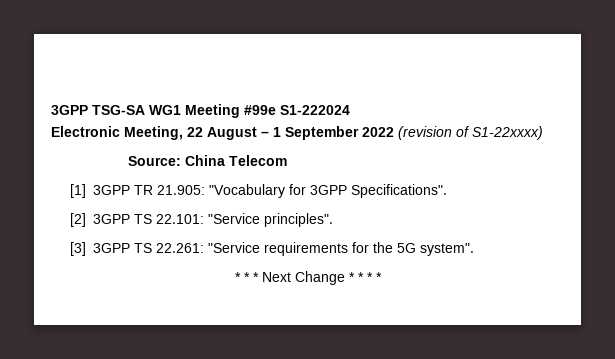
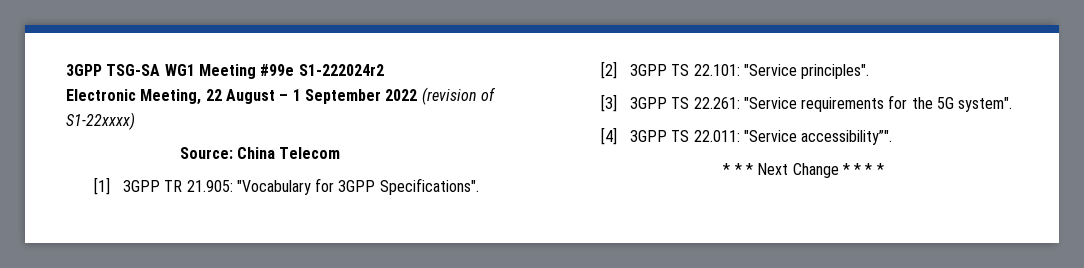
- 3GPP TSG-SA WG1 Meeting #99e S1-222024
+ 3GPP TSG-SA WG1 Meeting #99e S1-222024r2
+ [4] 3GPP TS 22.011: "Service accessibility”".

